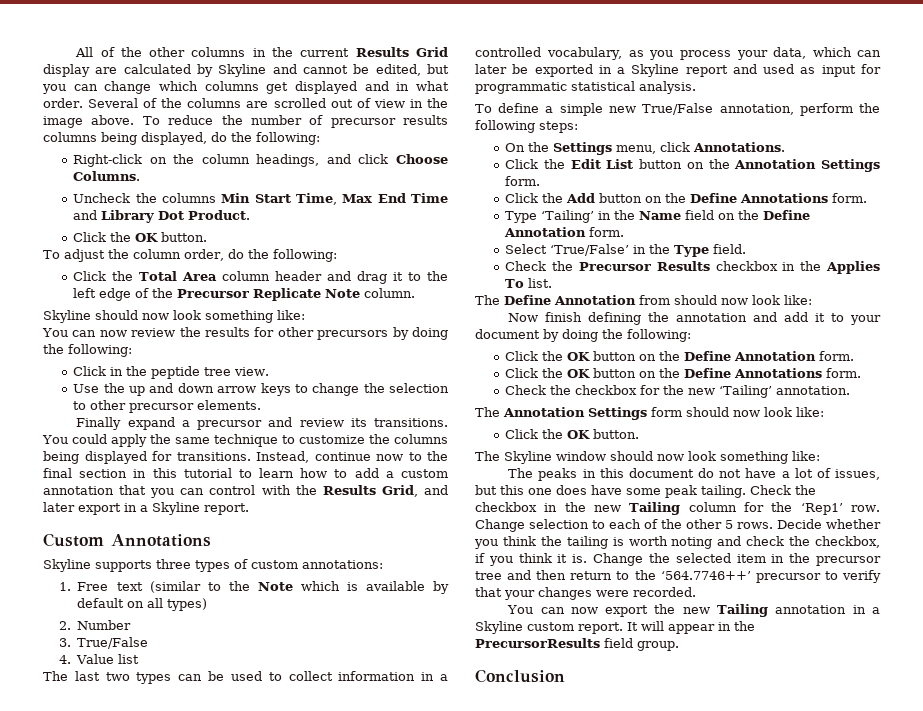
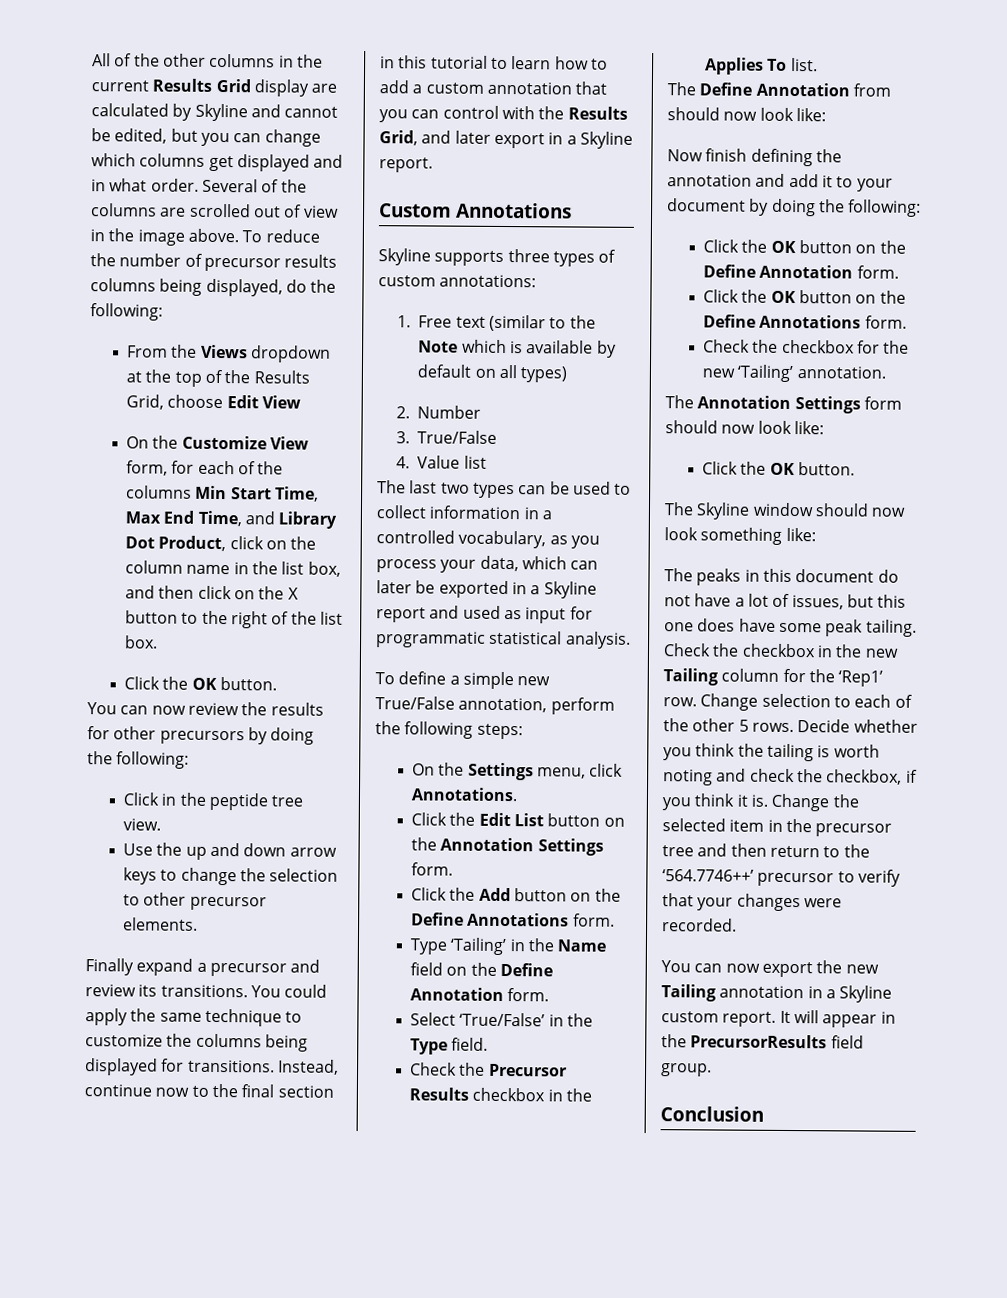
- Right-click on the column headings, and click Choose Columns.
- Uncheck the columns Min Start Time, Max End Time and Library Dot Product.
+ From the Views dropdown at the top of the Results Grid, choose Edit View
+ On the Customize View form, for each of the columns Min Start Time, Max End Time, and Library Dot Product, click on the column name in the list box, and then click on the X button to the right of the list box.
  Click the OK button.
- To adjust the column order, do the following:
- Click the Total Area column header and drag it to the left edge of the Precursor Replicate Note column.
- Skyline should now look something like:

